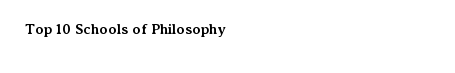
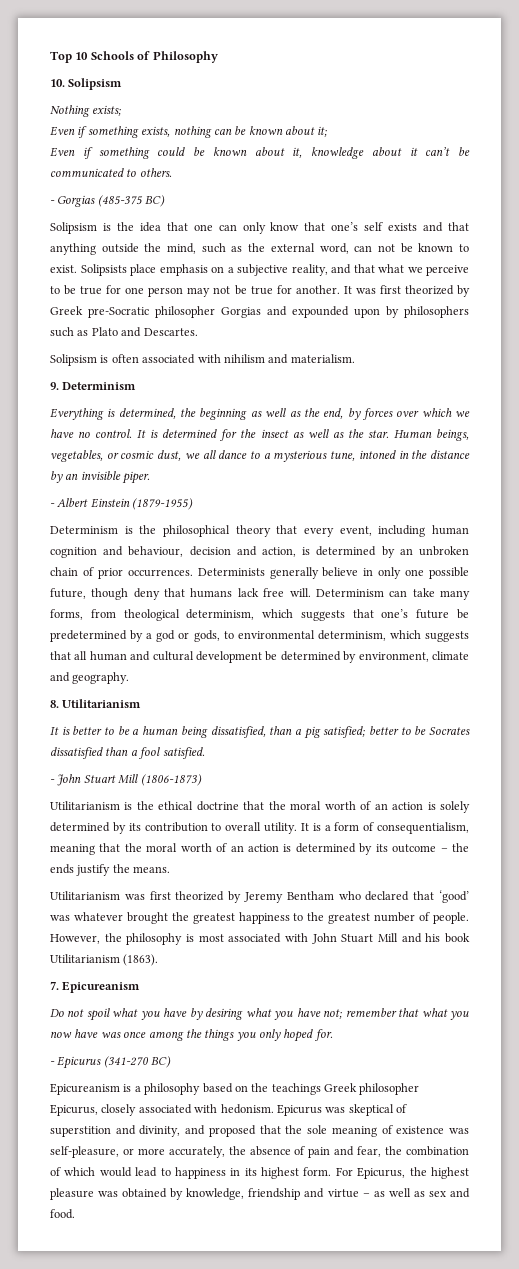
+ 10. Solipsism
+ Nothing exists;
+ Even if something exists, nothing can be known about it;
+ Even if something could be known about it, knowledge about it can’t be communicated to others.
+ - Gorgias (485-375 BC)
+ Solipsism is the idea that one can only know that one’s self exists and that anything outside the mind, such as the external word, can not be known to exist. Solipsists place emphasis on a subjective reality, and that what we perceive to be true for one person may not be true for another. It was first theorized by Greek pre-Socratic philosopher Gorgias and expounded upon by philosophers such as Plato and Descartes.
+ Solipsism is often associated with nihilism and materialism.
+ 9. Determinism
+ Everything is determined, the beginning as well as the end, by forces over which we have no control. It is determined for the insect as well as the star. Human beings, vegetables, or cosmic dust, we all dance to a mysterious tune, intoned in the distance by an invisible piper.
+ - Albert Einstein (1879-1955)
+ Determinism is the philosophical theory that every event, including human cognition and behaviour, decision and action, is determined by an unbroken chain of prior occurrences. Determinists generally believe in only one possible future, though deny that humans lack free will. Determinism can take many forms, from theological determinism, which suggests that one’s future be predetermined by a god or gods, to environmental determinism, which suggests that all human and cultural development be determined by environment, climate and geography.
+ 8. Utilitarianism
+ It is better to be a human being dissatisfied, than a pig satisfied; better to be Socrates dissatisfied than a fool satisfied.
+ - John Stuart Mill (1806-1873)
+ Utilitarianism is the ethical doctrine that the moral worth of an action is solely determined by its contribution to overall utility. It is a form of consequentialism, meaning that the moral worth of an action is determined by its outcome – the ends justify the means.
+ Utilitarianism was first theorized by Jeremy Bentham who declared that ‘good’ was whatever brought the greatest happiness to the greatest number of people. However, the philosophy is most associated with John Stuart Mill and his book Utilitarianism (1863).
+ 7. Epicureanism
+ Do not spoil what you have by desiring what you have not; remember that what you now have was once among the things you only hoped for.
+ - Epicurus (341-270 BC)
+ Epicureanism is a philosophy based on the teachings Greek philosopher Epicurus, closely associated with hedonism. Epicurus was skeptical of superstition and divinity, and proposed that the sole meaning of existence was self-pleasure, or more accurately, the absence of pain and fear, the combination of which would lead to happiness in its highest form. For Epicurus, the highest pleasure was obtained by knowledge, friendship and virtue – as well as sex and food.

